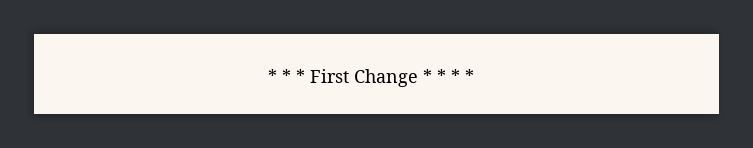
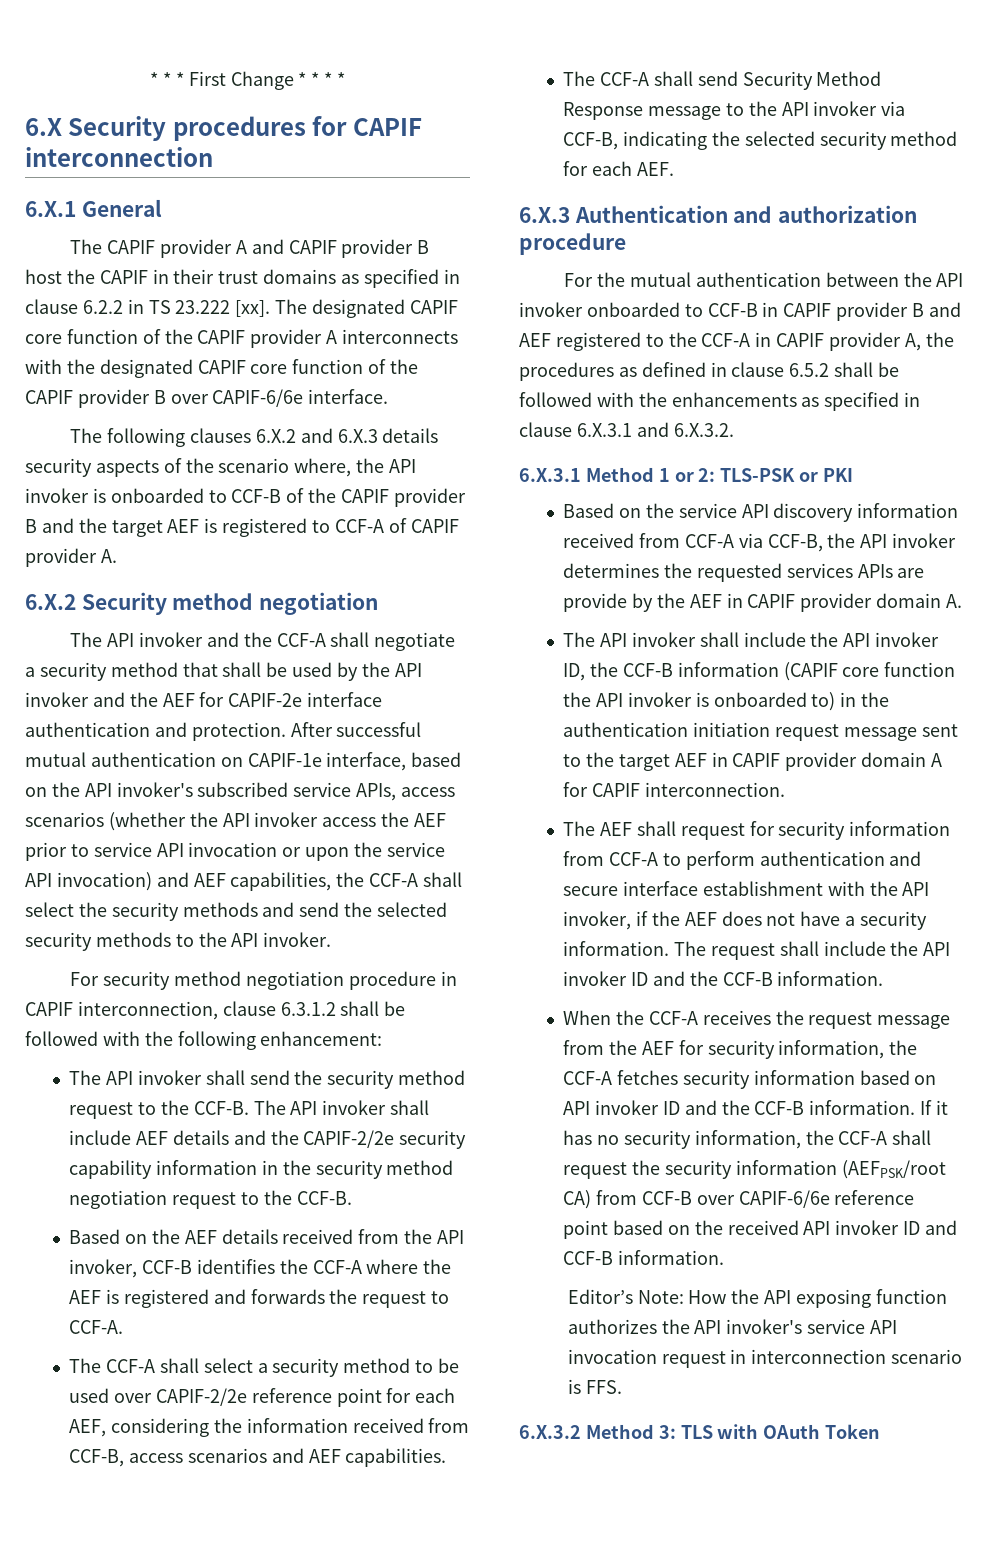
+ 6.X Security procedures for CAPIF interconnection
+ 6.X.1 General
+ The CAPIF provider A and CAPIF provider B host the CAPIF in their trust domains as specified in clause 6.2.2 in TS 23.222 [xx]. The designated CAPIF core function of the CAPIF provider A interconnects with the designated CAPIF core function of the CAPIF provider B over CAPIF-6/6e interface.
+ The following clauses 6.X.2 and 6.X.3 details security aspects of the scenario where, the API invoker is onboarded to CCF-B of the CAPIF provider B and the target AEF is registered to CCF-A of CAPIF provider A.
+ 6.X.2 Security method negotiation
+ The API invoker and the CCF-A shall negotiate a security method that shall be used by the API invoker and the AEF for CAPIF-2e interface authentication and protection. After successful mutual authentication on CAPIF-1e interface, based on the API invoker's subscribed service APIs, access scenarios (whether the API invoker access the AEF prior to service API invocation or upon the service API invocation) and AEF capabilities, the CCF-A shall select the security methods and send the selected security methods to the API invoker.
+ For security method negotiation procedure in CAPIF interconnection, clause 6.3.1.2 shall be followed with the following enhancement:
+ The API invoker shall send the security method request to the CCF-B. The API invoker shall include AEF details and the CAPIF-2/2e security capability information in the security method negotiation request to the CCF-B.
+ Based on the AEF details received from the API invoker, CCF-B identifies the CCF-A where the AEF is registered and forwards the request to CCF-A.
+ The CCF-A shall select a security method to be used over CAPIF-2/2e reference point for each AEF, considering the information received from CCF-B, access scenarios and AEF capabilities.
+ The CCF-A shall send Security Method Response message to the API invoker via CCF-B, indicating the selected security method for each AEF.
+ 6.X.3 Authentication and authorization procedure
+ For the mutual authentication between the API invoker onboarded to CCF-B in CAPIF provider B and AEF registered to the CCF-A in CAPIF provider A, the procedures as defined in clause 6.5.2 shall be followed with the enhancements as specified in clause 6.X.3.1 and 6.X.3.2.
+ 6.X.3.1 Method 1 or 2: TLS-PSK or PKI
+ Based on the service API discovery information received from CCF-A via CCF-B, the API invoker determines the requested services APIs are provide by the AEF in CAPIF provider domain A.
+ The API invoker shall include the API invoker ID, the CCF-B information (CAPIF core function the API invoker is onboarded to) in the authentication initiation request message sent to the target AEF in CAPIF provider domain A for CAPIF interconnection.
+ The AEF shall request for security information from CCF-A to perform authentication and secure interface establishment with the API invoker, if the AEF does not have a security information. The request shall include the API invoker ID and the CCF-B information.
+ When the CCF-A receives the request message from the AEF for security information, the CCF-A fetches security information based on API invoker ID and the CCF-B information. If it has no security information, the CCF-A shall request the security information (AEFPSK/root CA) from CCF-B over CAPIF-6/6e reference point based on the received API invoker ID and CCF-B information.
+ Editor’s Note: How the API exposing function authorizes the API invoker's service API invocation request in interconnection scenario is FFS.
+ 6.X.3.2 Method 3: TLS with OAuth Token

